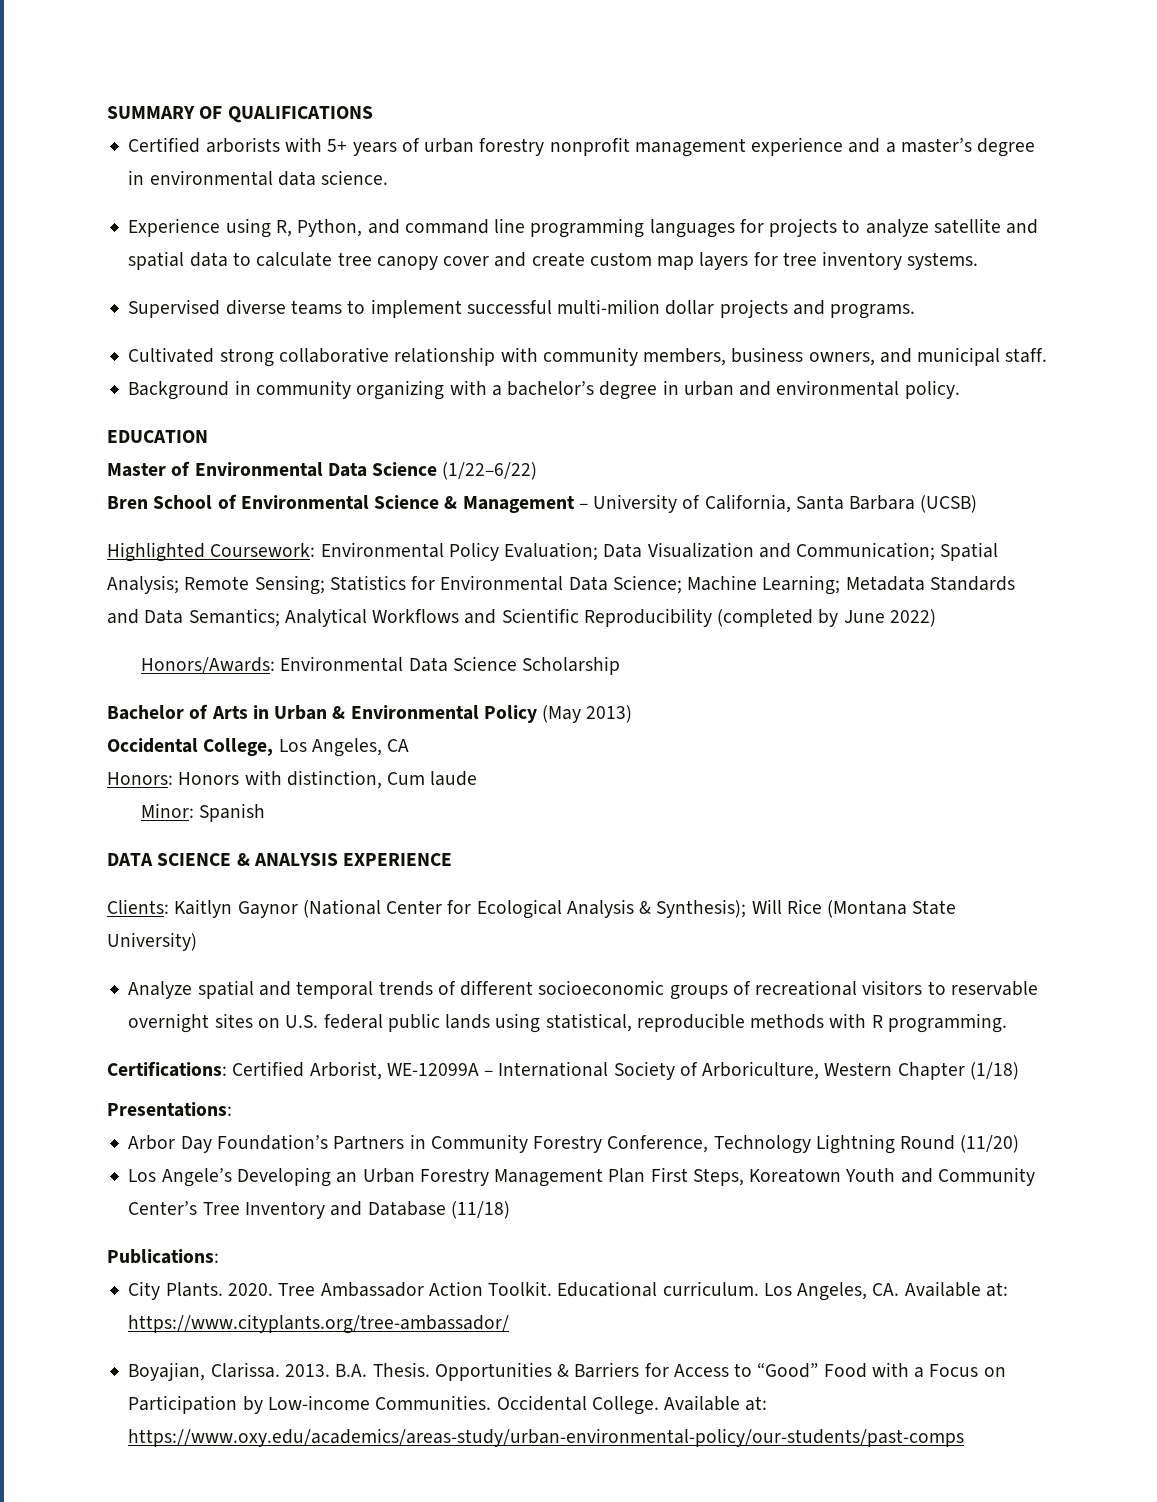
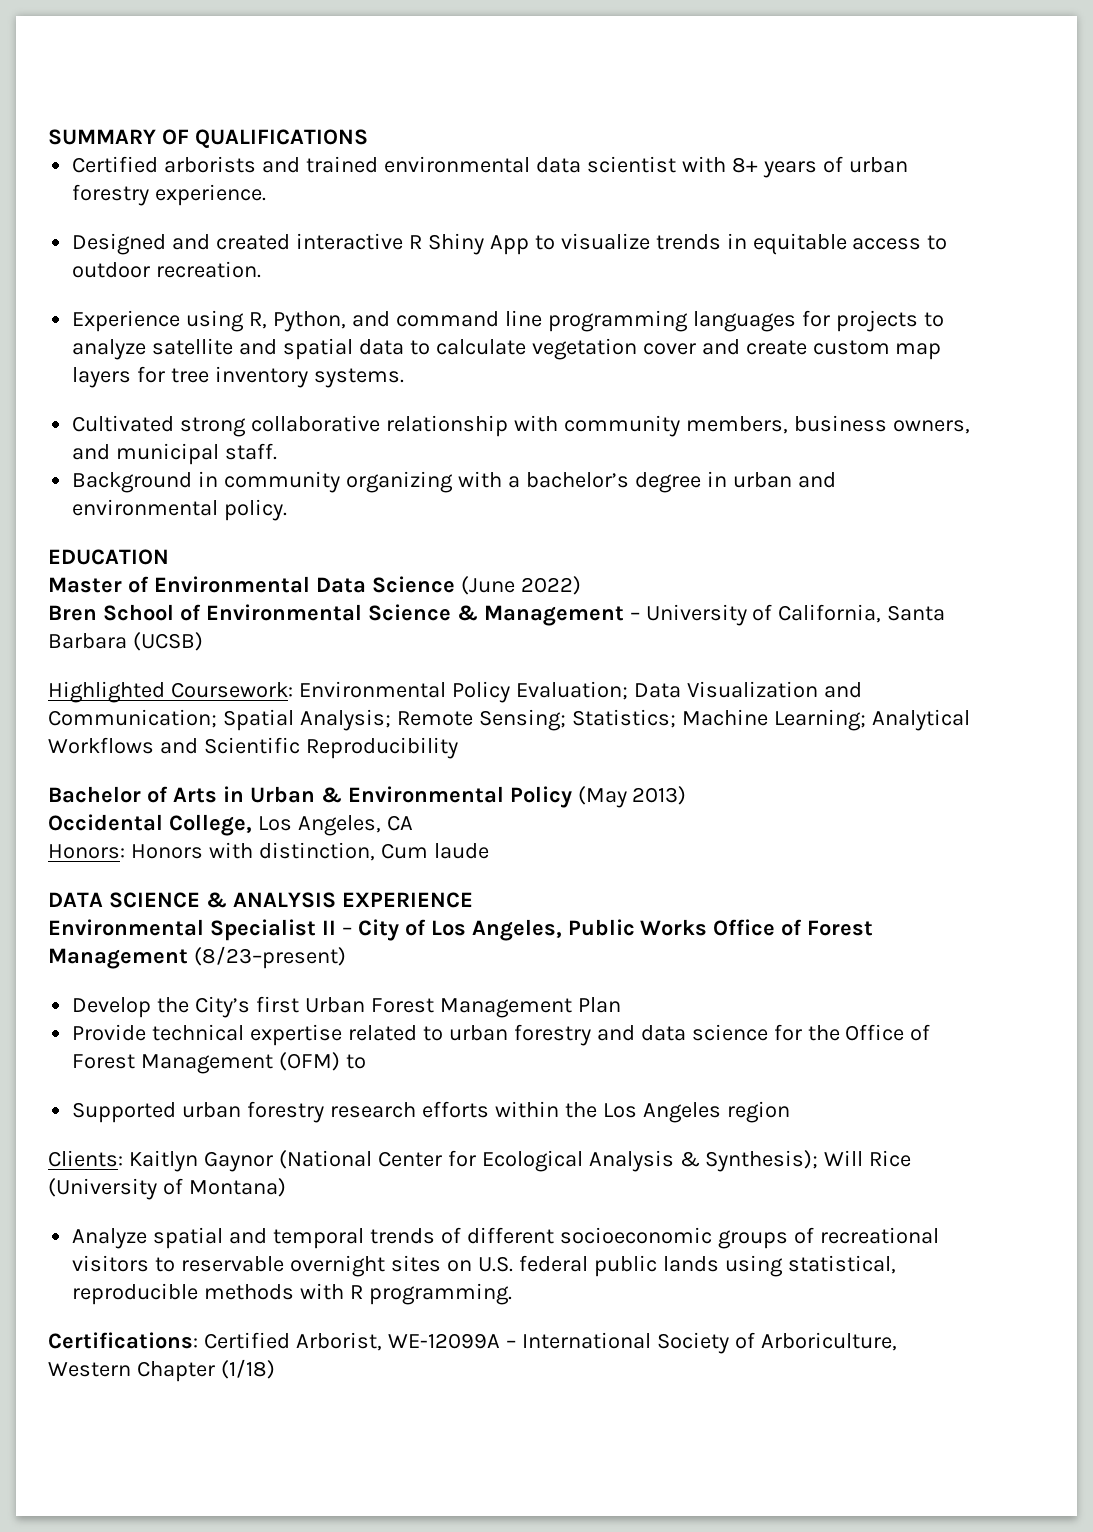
- Certified arborists with 5+ years of urban forestry nonprofit management experience and a master’s degree in environmental data science.
+ Certified arborists and trained environmental data scientist with 8+ years of urban forestry experience.
+ Designed and created interactive R Shiny App to visualize trends in equitable access to outdoor recreation.
- Experience using R, Python, and command line programming languages for projects to analyze satellite and spatial data to calculate tree canopy cover and create custom map layers for tree inventory systems.
+ Experience using R, Python, and command line programming languages for projects to analyze satellite and spatial data to calculate vegetation cover and create custom map layers for tree inventory systems.
- Supervised diverse teams to implement successful multi-milion dollar projects and programs.
- Master of Environmental Data Science (1/22–6/22)
+ Master of Environmental Data Science (June 2022)
- Highlighted Coursework: Environmental Policy Evaluation; Data Visualization and Communication; Spatial Analysis; Remote Sensing; Statistics for Environmental Data Science; Machine Learning; Metadata Standards and Data Semantics; Analytical Workflows and Scientific Reproducibility (completed by June 2022)
- Honors/Awards: Environmental Data Science Scholarship
+ Highlighted Coursework: Environmental Policy Evaluation; Data Visualization and Communication; Spatial Analysis; Remote Sensing; Statistics; Machine Learning; Analytical Workflows and Scientific Reproducibility
- Minor: Spanish
+ Environmental Specialist II – City of Los Angeles, Public Works Office of Forest Management (8/23–present)
+ Develop the City’s first Urban Forest Management Plan
+ Provide technical expertise related to urban forestry and data science for the Office of Forest Management (OFM) to
+ Supported urban forestry research efforts within the Los Angeles region
- Clients: Kaitlyn Gaynor (National Center for Ecological Analysis & Synthesis); Will Rice (Montana State University)
+ Clients: Kaitlyn Gaynor (National Center for Ecological Analysis & Synthesis); Will Rice (University of Montana)
- Presentations:
- Arbor Day Foundation’s Partners in Community Forestry Conference, Technology Lightning Round (11/20)
- Los Angele’s Developing an Urban Forestry Management Plan First Steps, Koreatown Youth and Community Center’s Tree Inventory and Database (11/18)
- Publications:
- City Plants. 2020. Tree Ambassador Action Toolkit. Educational curriculum. Los Angeles, CA. Available at: https://www.cityplants.org/tree-ambassador/
- Boyajian, Clarissa. 2013. B.A. Thesis. Opportunities & Barriers for Access to “Good” Food with a Focus on Participation by Low-income Communities. Occidental College. Available at: https://www.oxy.edu/academics/areas-study/urban-environmental-policy/our-students/past-comps

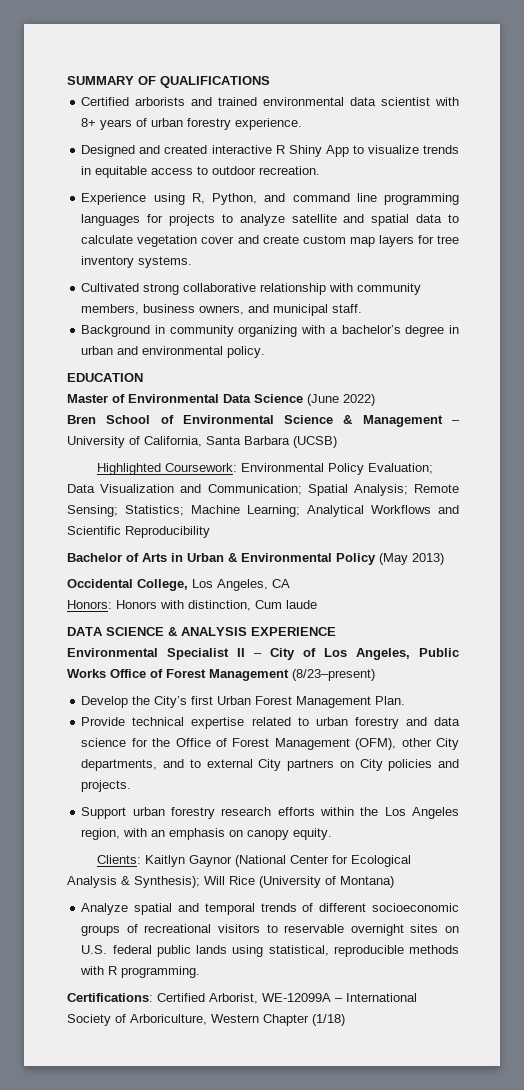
- Develop the City’s first Urban Forest Management Plan
+ Develop the City’s first Urban Forest Management Plan.
- Provide technical expertise related to urban forestry and data science for the Office of Forest Management (OFM) to
- Supported urban forestry research efforts within the Los Angeles region
+ Provide technical expertise related to urban forestry and data science for the Office of Forest Management (OFM), other City departments, and to external City partners on City policies and projects.
+ Support urban forestry research efforts within the Los Angeles region, with an emphasis on canopy equity.

